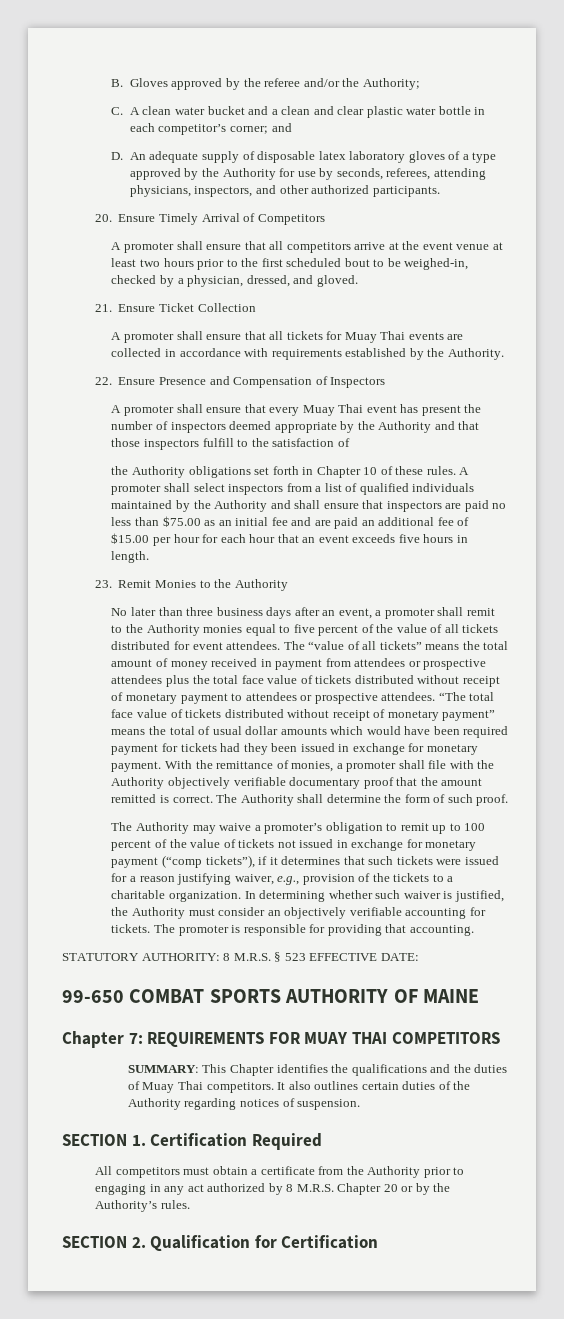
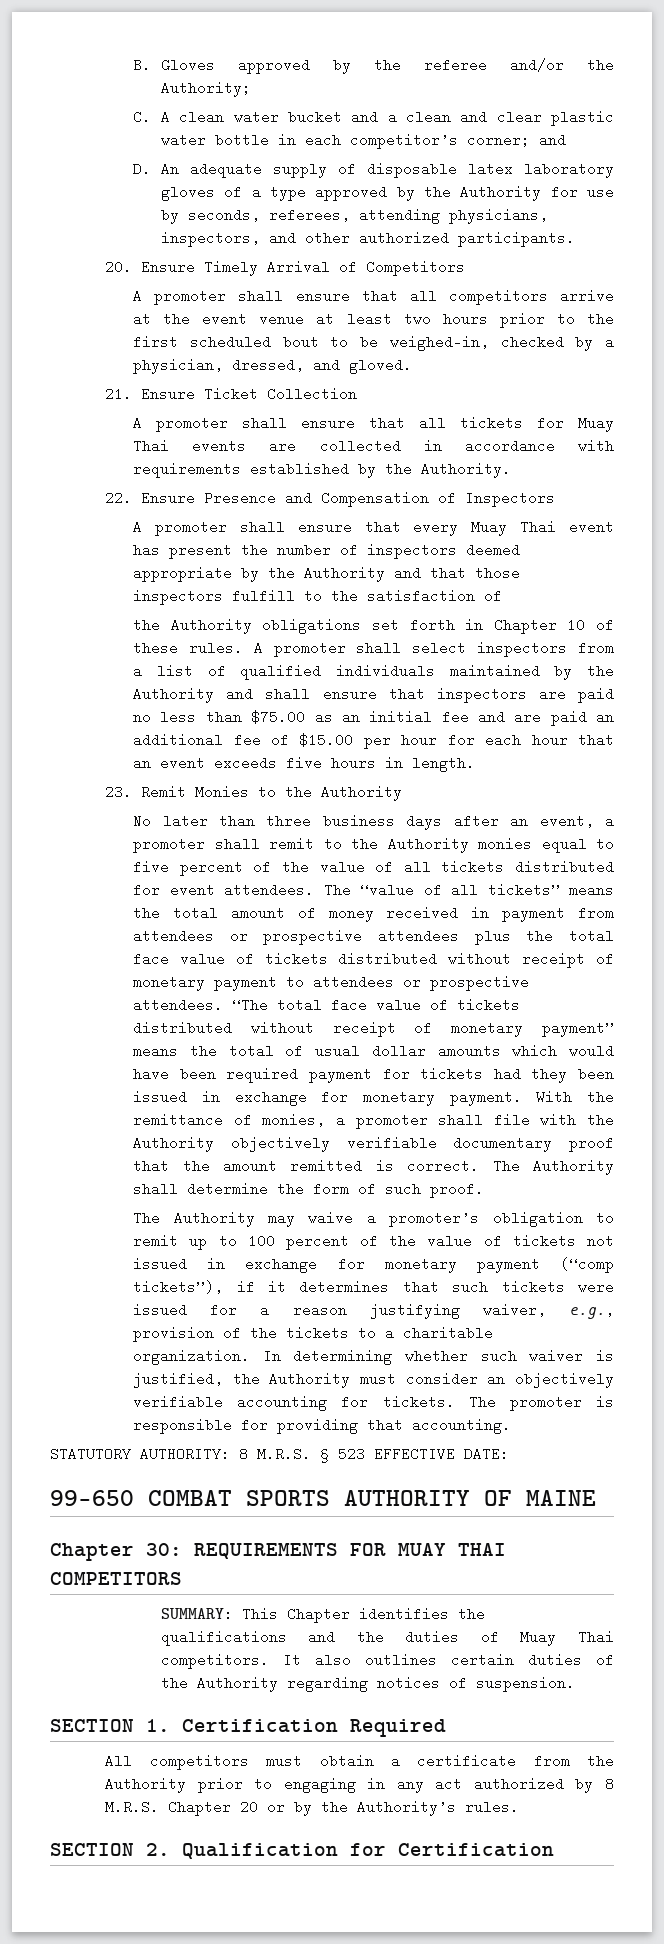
- Chapter 7: REQUIREMENTS FOR MUAY THAI COMPETITORS
+ Chapter 30: REQUIREMENTS FOR MUAY THAI COMPETITORS

